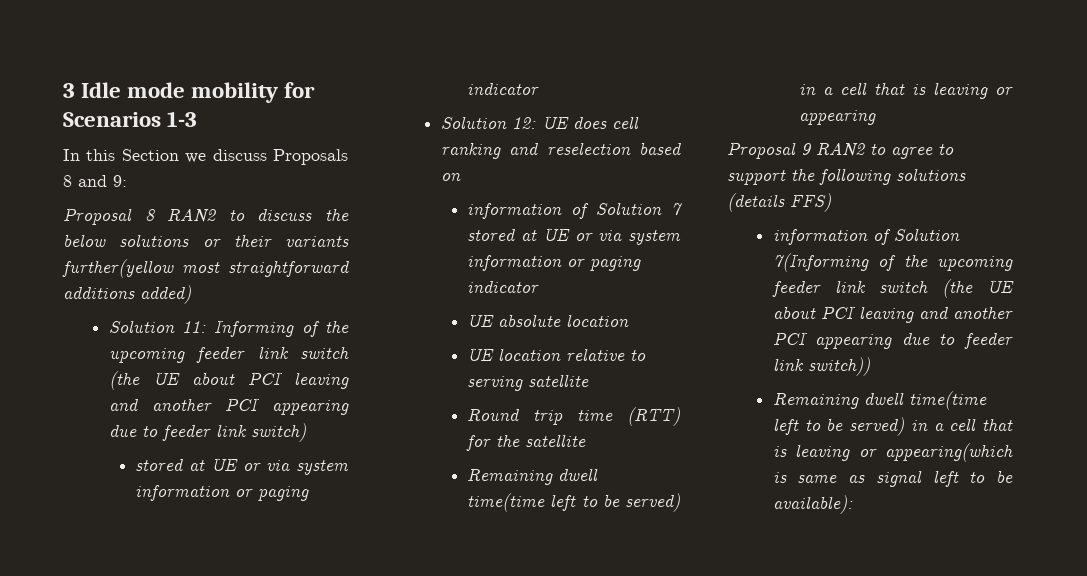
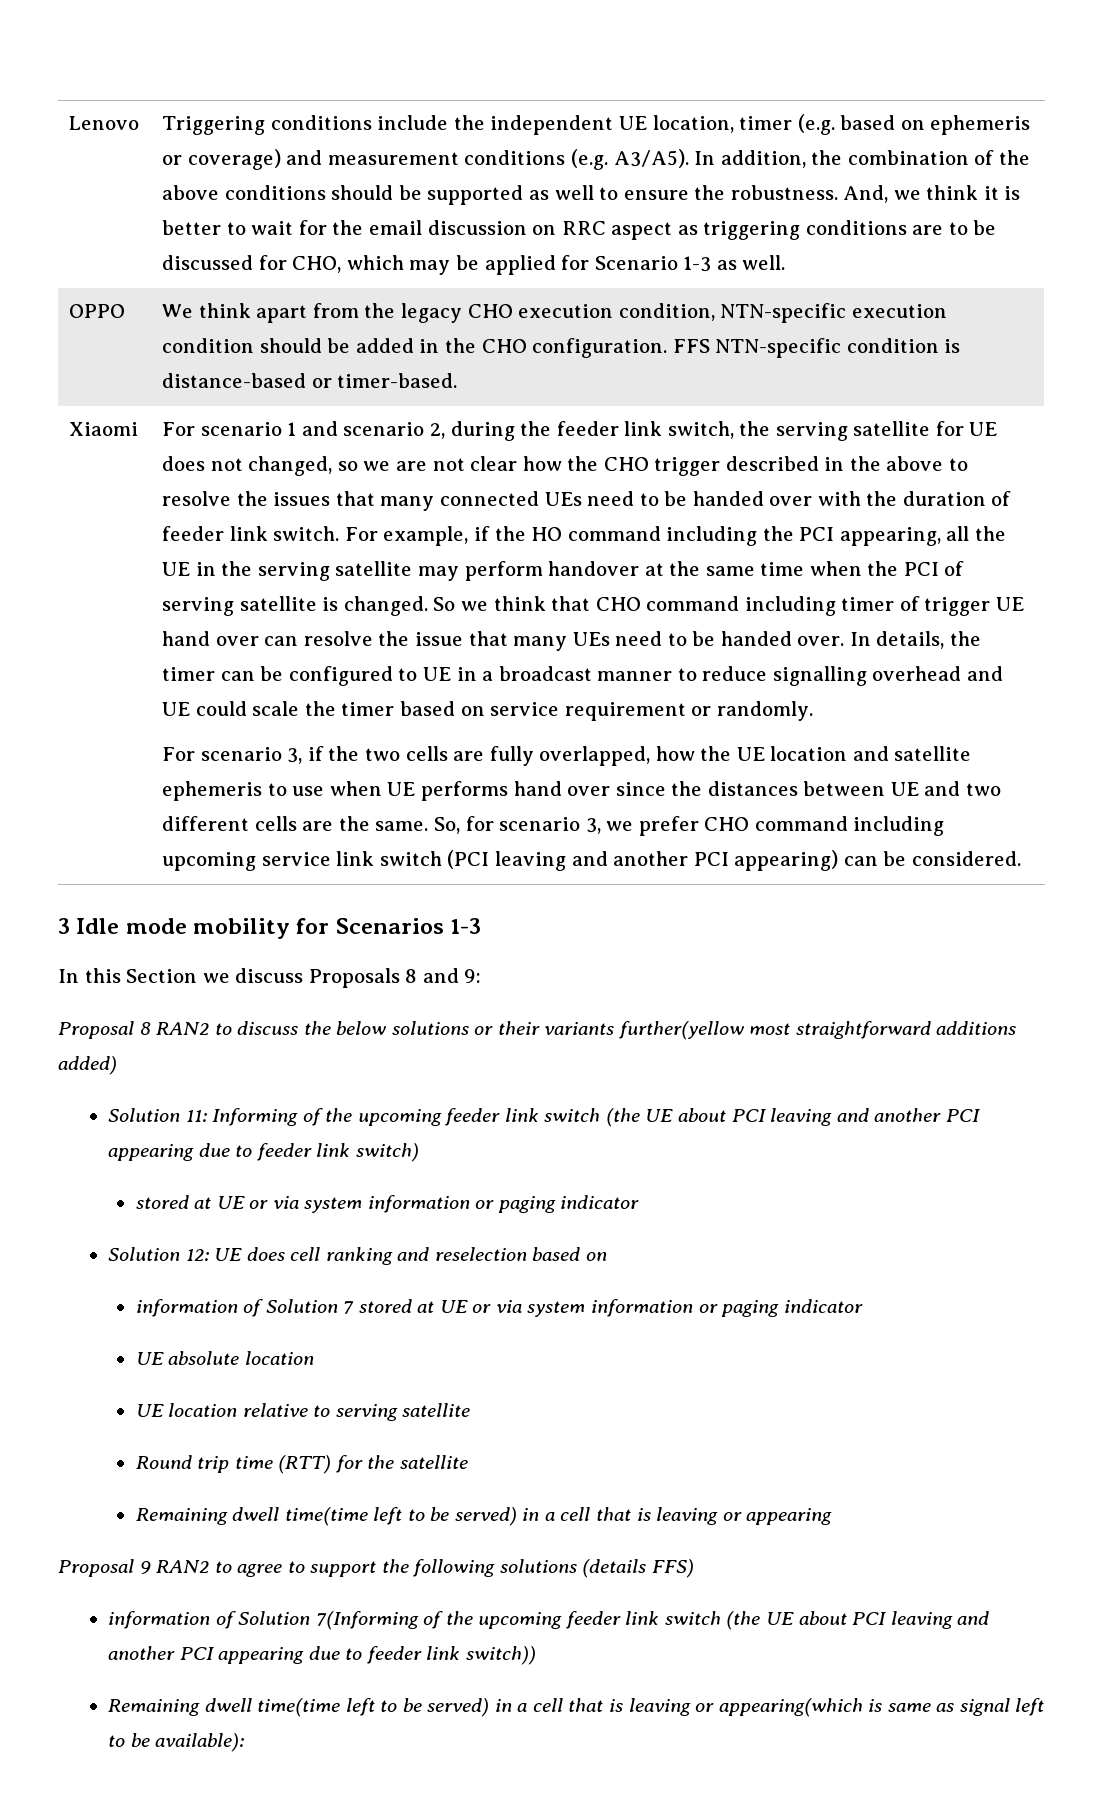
+ Lenovo | Triggering conditions include the independent UE location, timer (e.g. based on ephemeris or coverage) and measurement conditions (e.g. A3/A5). In addition, the combination of the above conditions should be supported as well to ensure the robustness. And, we think it is better to wait for the email discussion on RRC aspect as triggering conditions are to be discussed for CHO, which may be applied for Scenario 1-3 as well.
+ OPPO | We think apart from the legacy CHO execution condition, NTN-specific execution condition should be added in the CHO configuration. FFS NTN-specific condition is distance-based or timer-based.
+ Xiaomi | For scenario 1 and scenario 2, during the feeder link switch, the serving satellite for UE does not changed, so we are not clear how the CHO trigger described in the above to resolve the issues that many connected UEs need to be handed over with the duration of feeder link switch. For example, if the HO command including the PCI appearing, all the UE in the serving satellite may perform handover at the same time when the PCI of serving satellite is changed. So we think that CHO command including timer of trigger UE hand over can resolve the issue that many UEs need to be handed over. In details, the timer can be configured to UE in a broadcast manner to reduce signalling overhead and UE could scale the timer based on service requirement or randomly.
+ For scenario 3, if the two cells are fully overlapped, how the UE location and satellite ephemeris to use when UE performs hand over since the distances between UE and two different cells are the same. So, for scenario 3, we prefer CHO command including upcoming service link switch (PCI leaving and another PCI appearing) can be considered.

